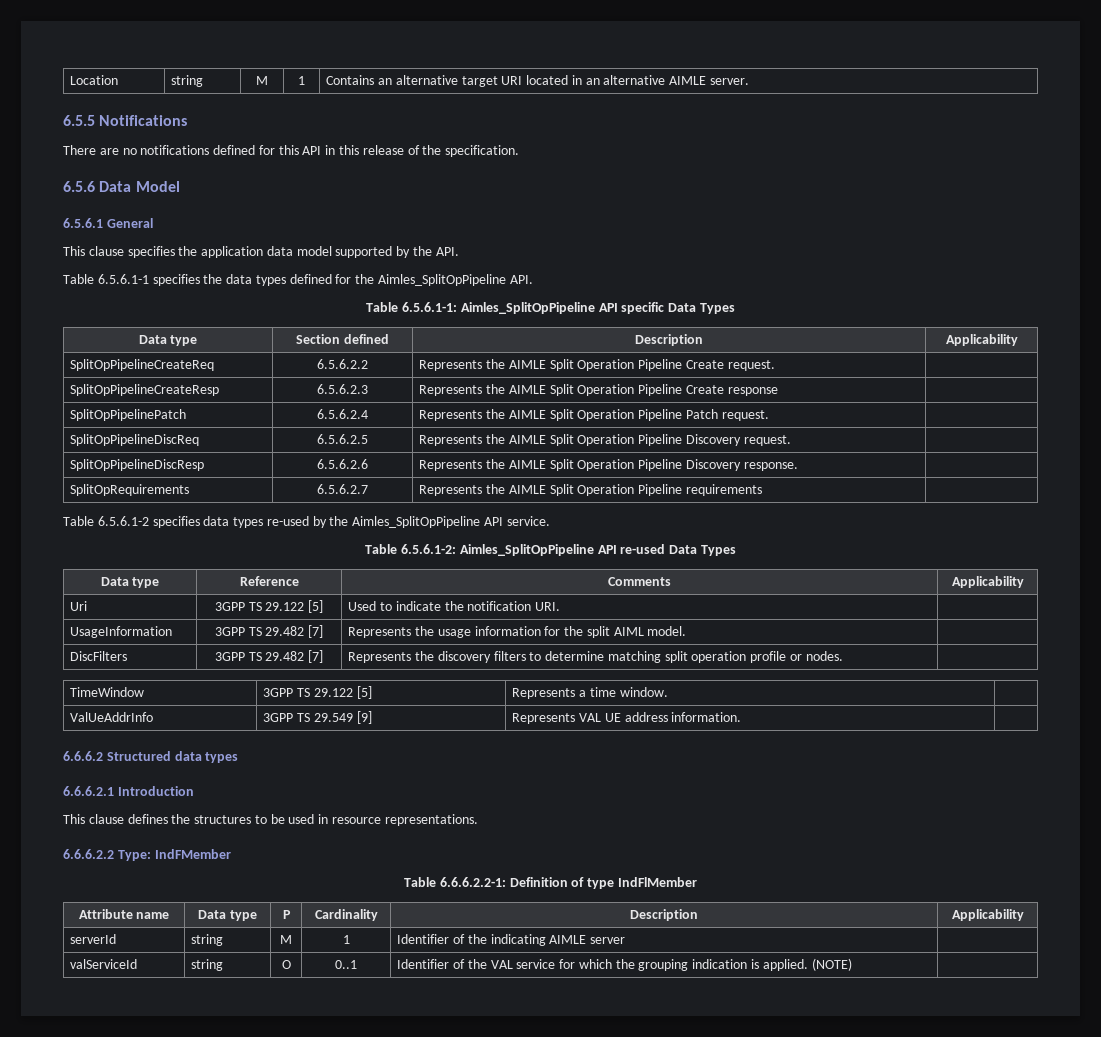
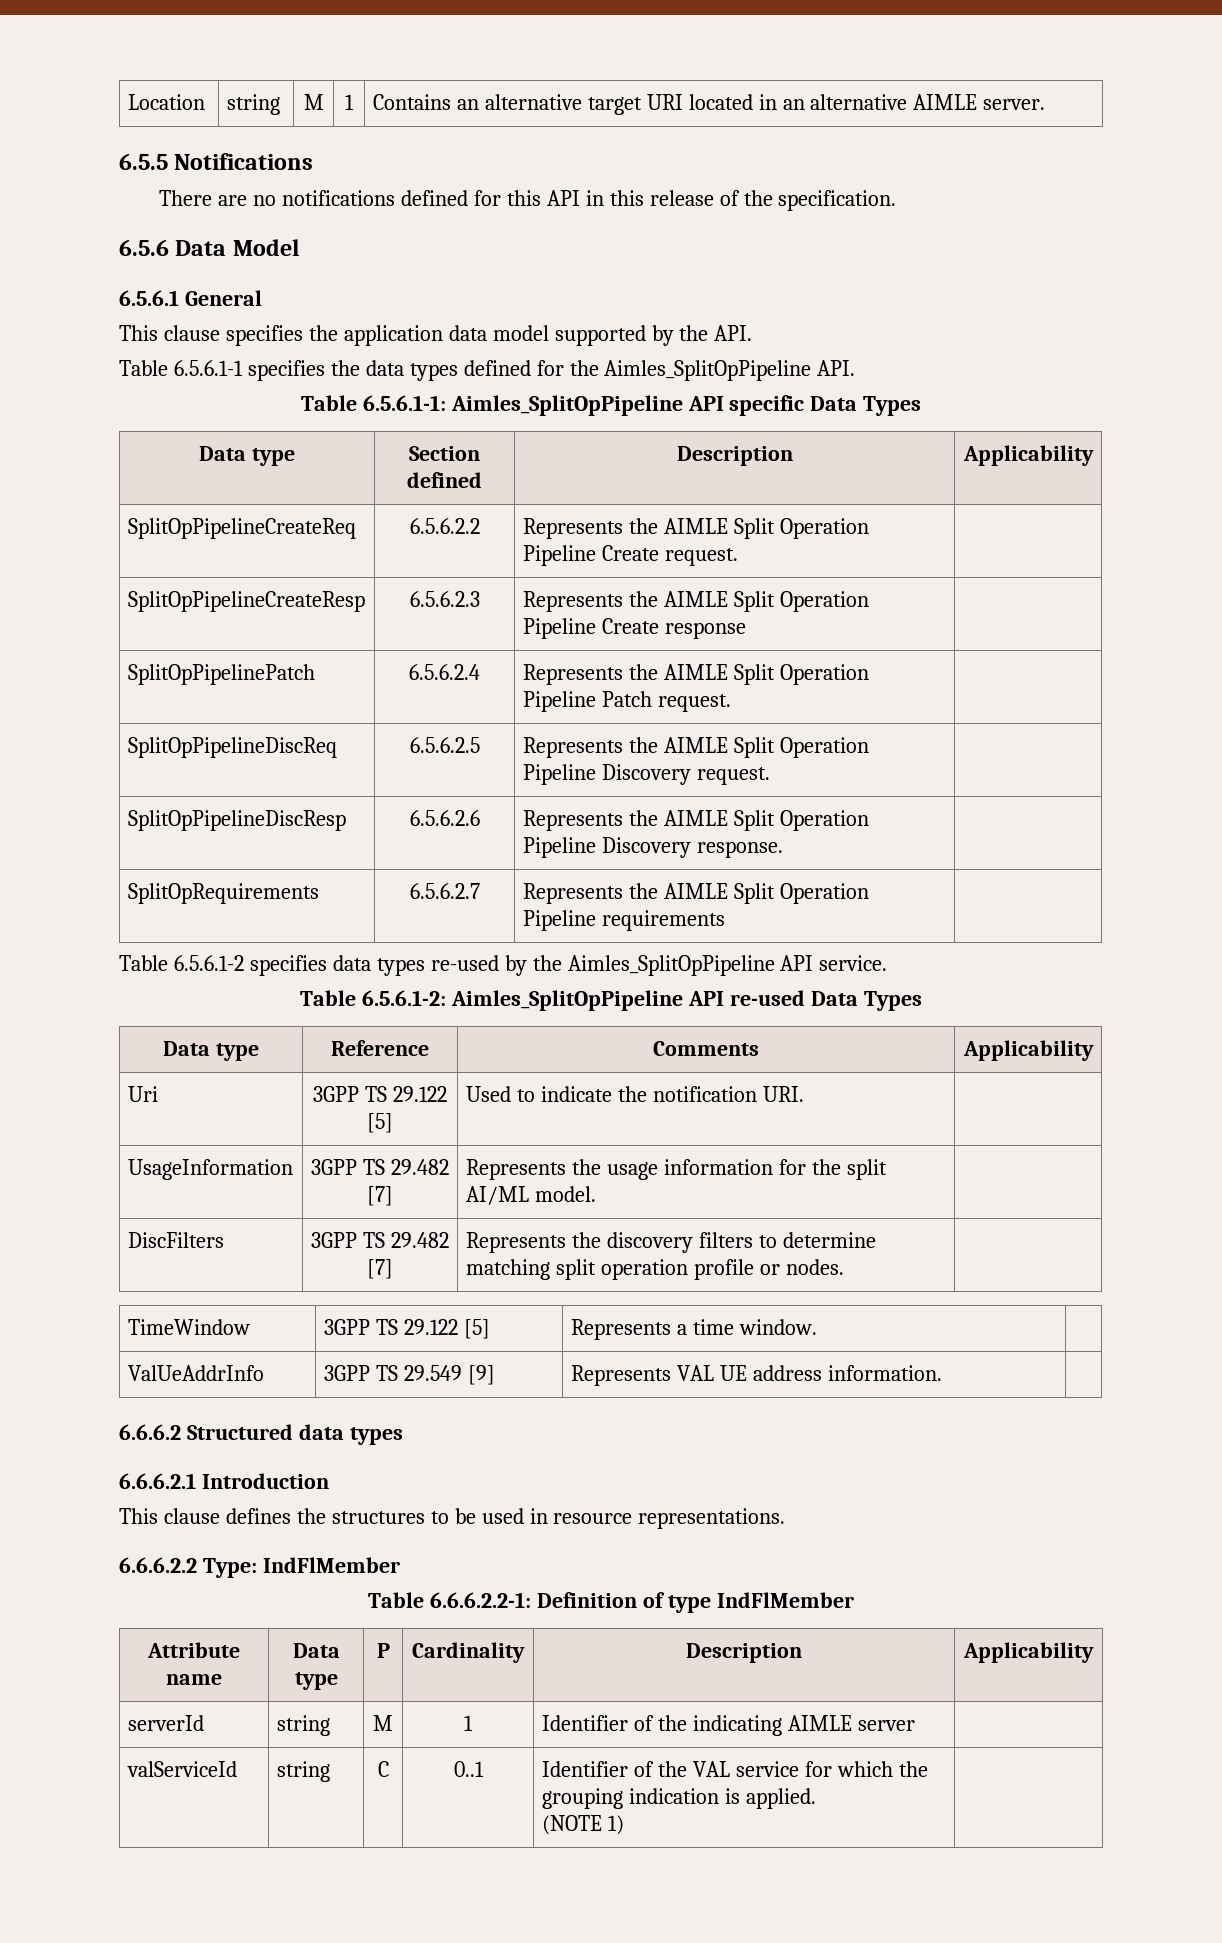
- UsageInformation | 3GPP TS 29.482 [7] | Represents the usage information for the split AIML model. |
+ UsageInformation | 3GPP TS 29.482 [7] | Represents the usage information for the split AI/ML model. |
- 6.6.6.2.2 Type: IndFMember
+ 6.6.6.2.2 Type: IndFlMember
- valServiceId | string | O | 0..1 | Identifier of the VAL service for which the grouping indication is applied. (NOTE) |
+ valServiceId | string | C | 0..1 | Identifier of the VAL service for which the grouping indication is applied.
+ (NOTE 1) |

